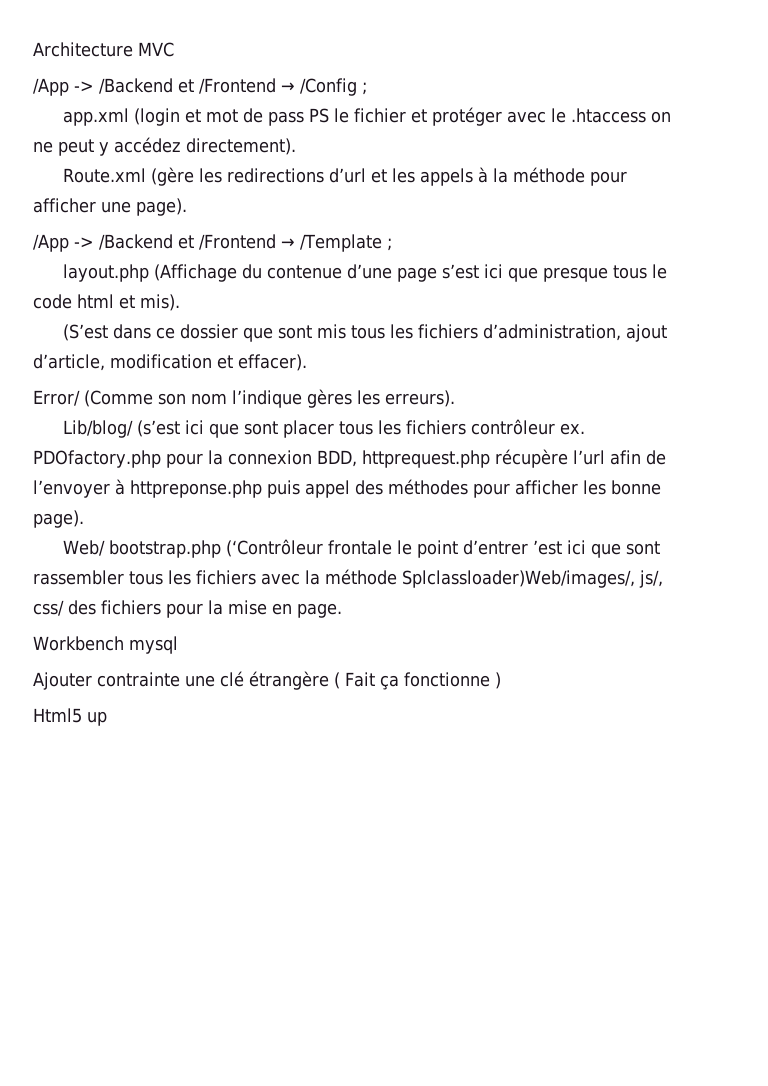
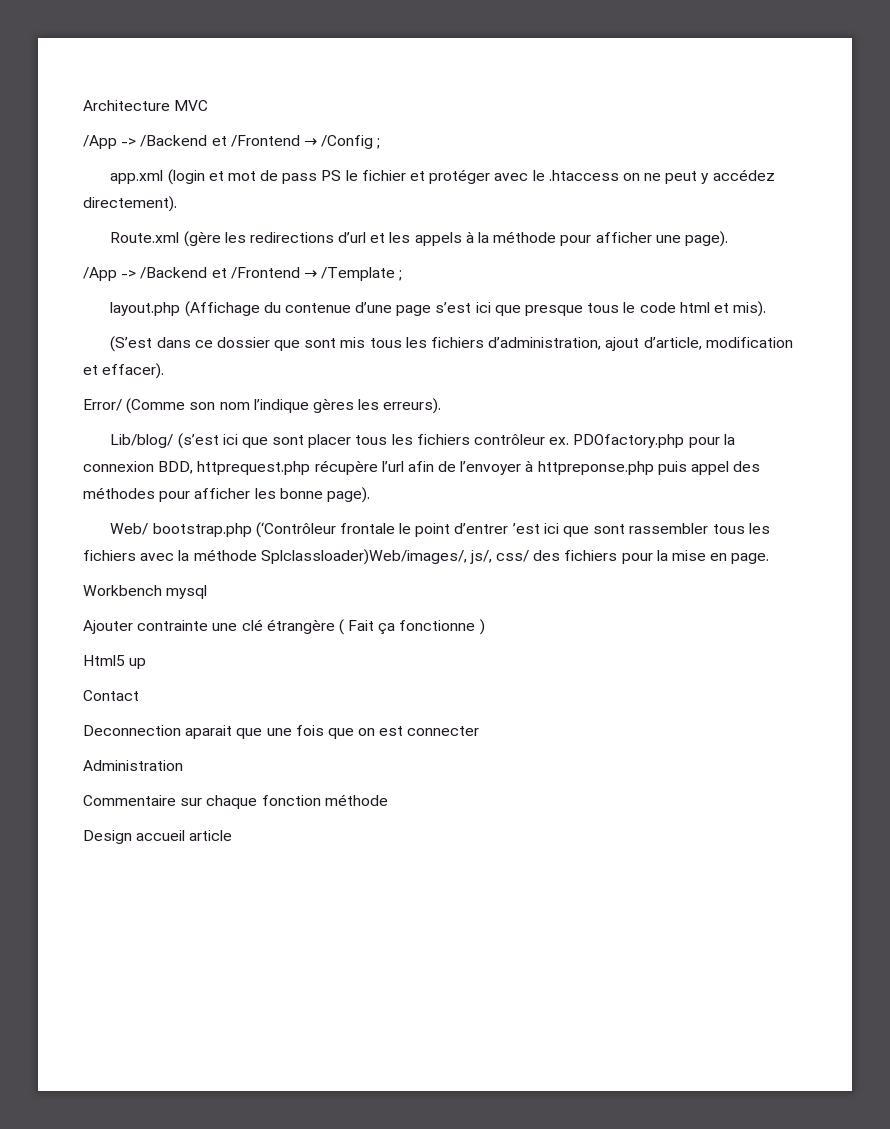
+ Contact
+ Deconnection aparait que une fois que on est connecter
+ Administration
+ Commentaire sur chaque fonction méthode
+ Design accueil article

